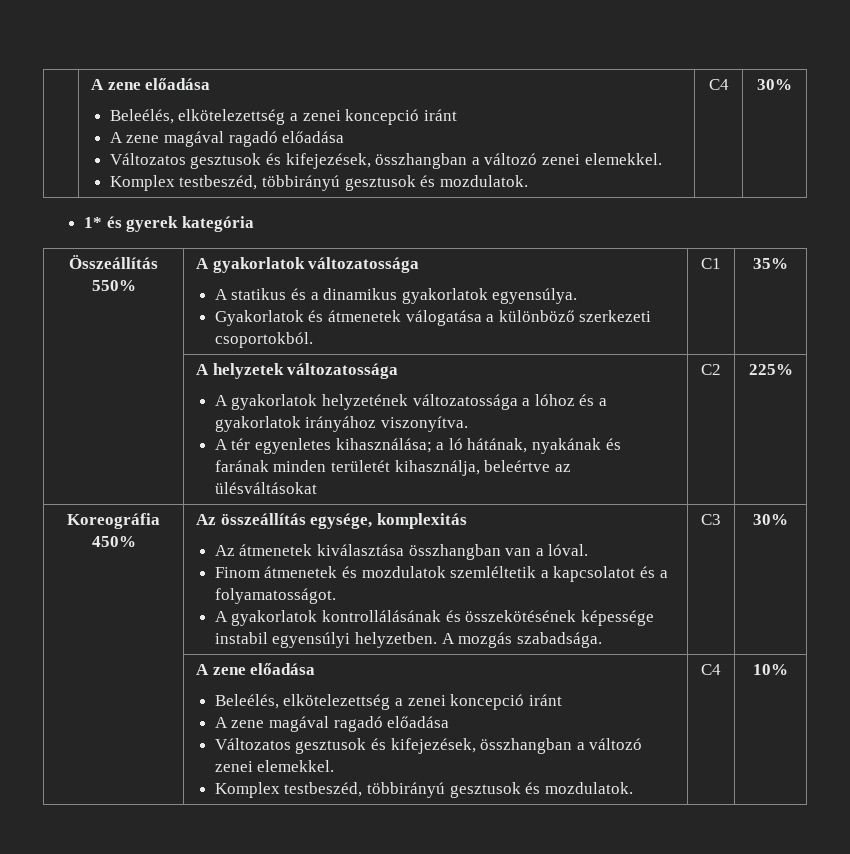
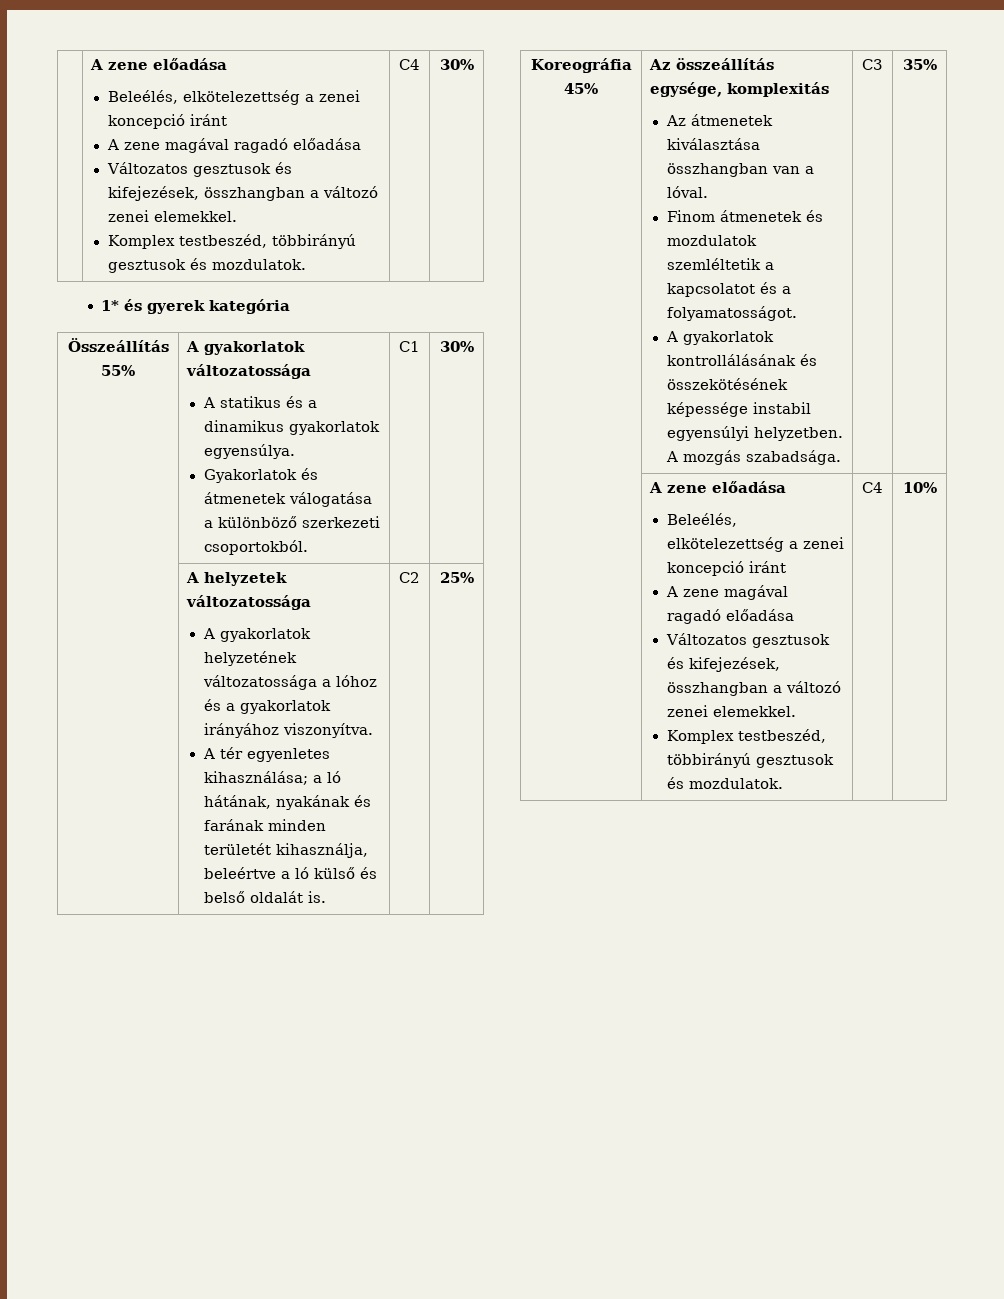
- Összeállítás 550% | A gyakorlatok változatossága
+ Összeállítás 55% | A gyakorlatok változatossága
  A statikus és a dinamikus gyakorlatok egyensúlya.
- Gyakorlatok és átmenetek válogatása a különböző szerkezeti csoportokból. | C1 | 35%
+ Gyakorlatok és átmenetek válogatása a különböző szerkezeti csoportokból. | C1 | 30%
  | A helyzetek változatossága
  A gyakorlatok helyzetének változatossága a lóhoz és a gyakorlatok irányához viszonyítva.
- A tér egyenletes kihasználása; a ló hátának, nyakának és farának minden területét kihasználja, beleértve az ülésváltásokat | C2 | 225%
+ A tér egyenletes kihasználása; a ló hátának, nyakának és farának minden területét kihasználja, beleértve a ló külső és belső oldalát is. | C2 | 25%
- Koreográfia 450% | Az összeállítás egysége, komplexitás
+ Koreográfia 45% | Az összeállítás egysége, komplexitás
  Az átmenetek kiválasztása összhangban van a lóval.
  Finom átmenetek és mozdulatok szemléltetik a kapcsolatot és a folyamatosságot.
- A gyakorlatok kontrollálásának és összekötésének képessége instabil egyensúlyi helyzetben. A mozgás szabadsága. | C3 | 30%
+ A gyakorlatok kontrollálásának és összekötésének képessége instabil egyensúlyi helyzetben. A mozgás szabadsága. | C3 | 35%

